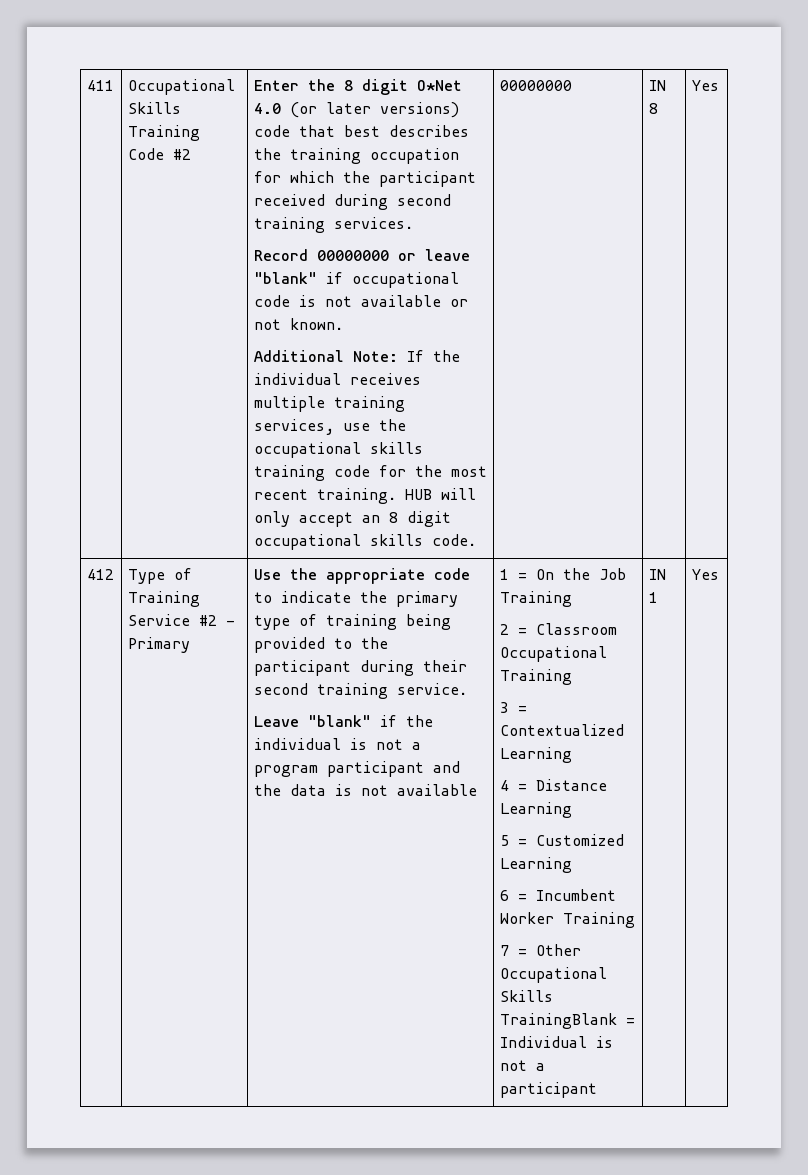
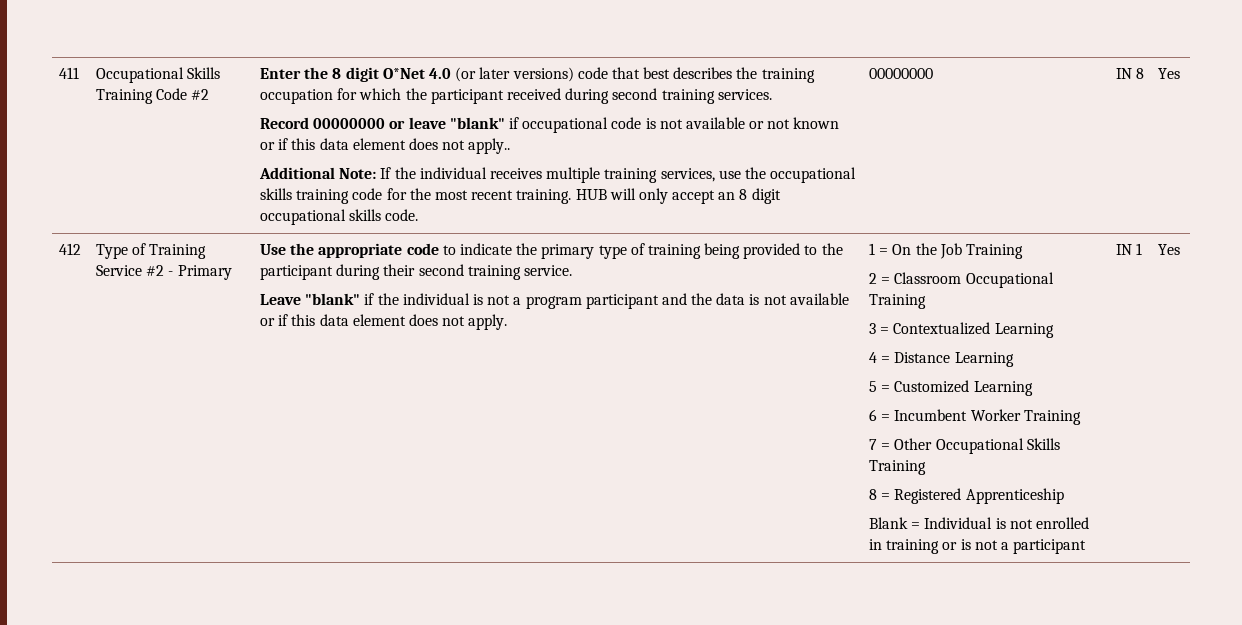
- Record 00000000 or leave "blank" if occupational code is not available or not known.
+ Record 00000000 or leave "blank" if occupational code is not available or not known or if this data element does not apply..
- Leave "blank" if the individual is not a program participant and the data is not available
+ Leave "blank" if the individual is not a program participant and the data is not available or if this data element does not apply.
- 7 = Other Occupational Skills TrainingBlank = Individual is not a participant
+ 7 = Other Occupational Skills Training
+ 8 = Registered Apprenticeship
+ Blank = Individual is not enrolled in training or is not a participant

